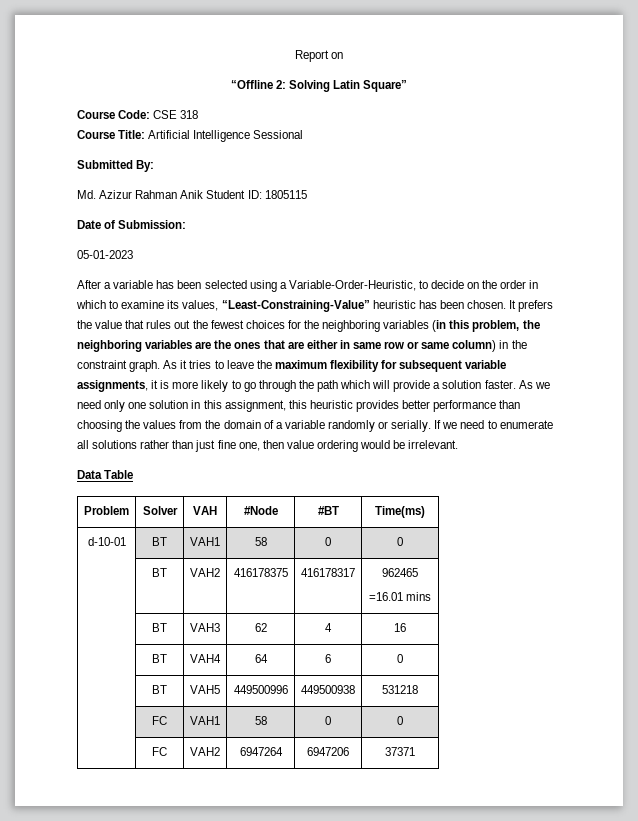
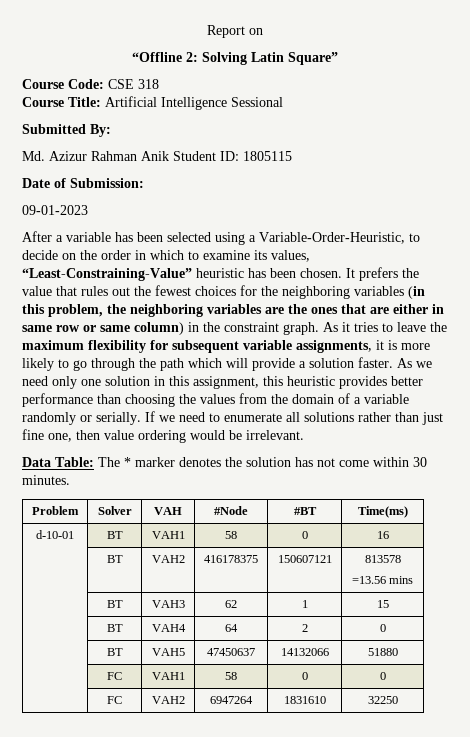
- 05-01-2023
+ 09-01-2023
- Data Table
+ Data Table: The * marker denotes the solution has not come within 30 minutes.
- d-10-01 | BT | VAH1 | 58 | 0 | 0
+ d-10-01 | BT | VAH1 | 58 | 0 | 16
- | BT | VAH2 | 416178375 | 416178317 | 962465
- =16.01 mins
+ | BT | VAH2 | 416178375 | 150607121 | 813578
+ =13.56 mins
- | BT | VAH3 | 62 | 4 | 16
+ | BT | VAH3 | 62 | 1 | 15
- | BT | VAH4 | 64 | 6 | 0
+ | BT | VAH4 | 64 | 2 | 0
- | BT | VAH5 | 449500996 | 449500938 | 531218
+ | BT | VAH5 | 47450637 | 14132066 | 51880
- | FC | VAH2 | 6947264 | 6947206 | 37371
+ | FC | VAH2 | 6947264 | 1831610 | 32250

